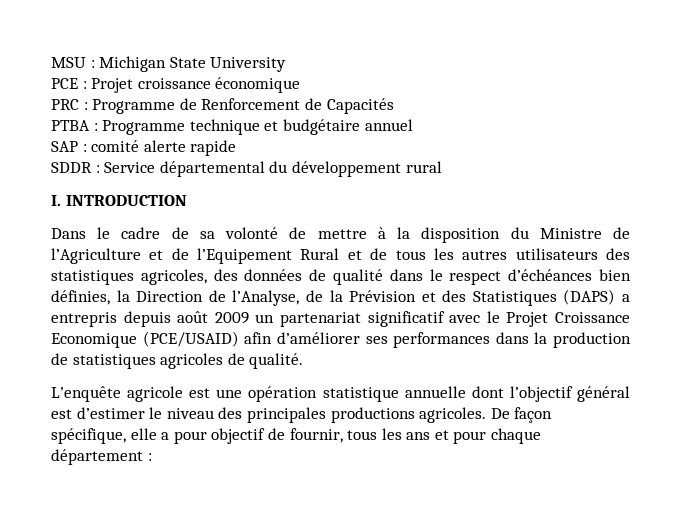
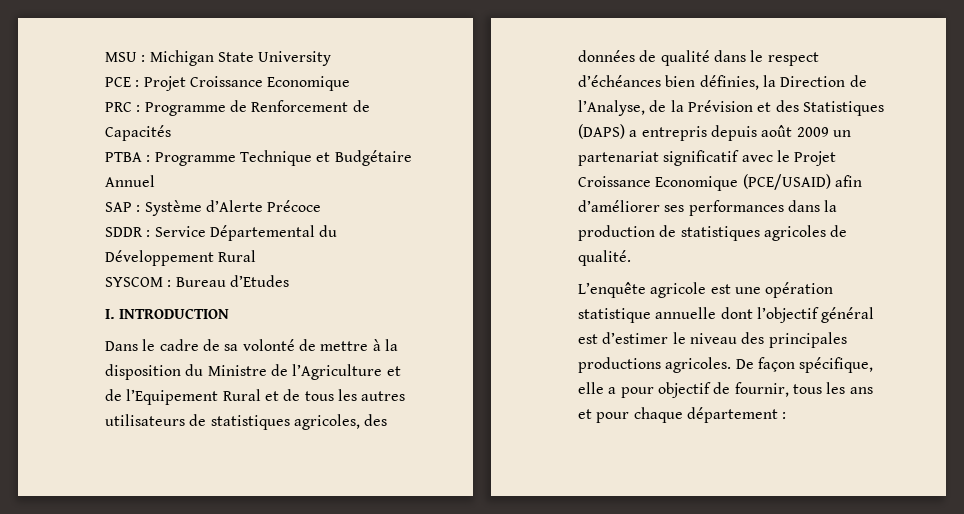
- PCE : Projet croissance économique
+ PCE : Projet Croissance Economique
- PTBA : Programme technique et budgétaire annuel
+ PTBA : Programme Technique et Budgétaire Annuel
- SAP : comité alerte rapide
+ SAP : Système d’Alerte Précoce
- SDDR : Service départemental du développement rural
+ SDDR : Service Départemental du Développement Rural
+ SYSCOM : Bureau d’Etudes
- Dans le cadre de sa volonté de mettre à la disposition du Ministre de l’Agriculture et de l’Equipement Rural et de tous les autres utilisateurs des statistiques agricoles, des données de qualité dans le respect d’échéances bien définies, la Direction de l’Analyse, de la Prévision et des Statistiques (DAPS) a entrepris depuis août 2009 un partenariat significatif avec le Projet Croissance Economique (PCE/USAID) afin d’améliorer ses performances dans la production de statistiques agricoles de qualité.
+ Dans le cadre de sa volonté de mettre à la disposition du Ministre de l’Agriculture et de l’Equipement Rural et de tous les autres utilisateurs de statistiques agricoles, des données de qualité dans le respect d’échéances bien définies, la Direction de l’Analyse, de la Prévision et des Statistiques (DAPS) a entrepris depuis août 2009 un partenariat significatif avec le Projet Croissance Economique (PCE/USAID) afin d’améliorer ses performances dans la production de statistiques agricoles de qualité.

